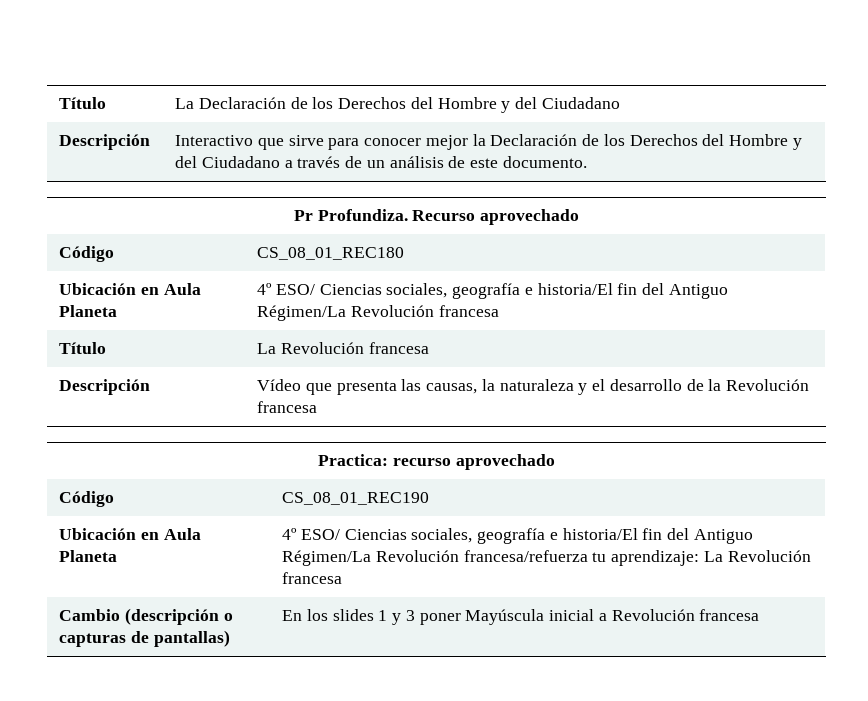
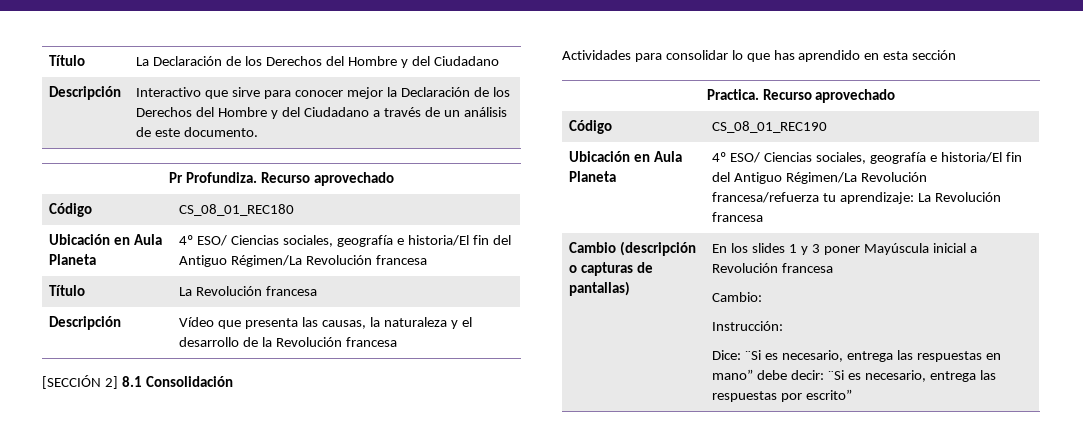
- Practica: recurso aprovechado
+ [SECCIÓN 2] 8.1 Consolidación
+ Actividades para consolidar lo que has aprendido en esta sección
+ Practica. Recurso aprovechado
  Cambio (descripción o capturas de pantallas) | En los slides 1 y 3 poner Mayúscula inicial a Revolución francesa
+ Cambio:
+ Instrucción:
+ Dice: ¨Si es necesario, entrega las respuestas en mano” debe decir: ¨Si es necesario, entrega las respuestas por escrito”

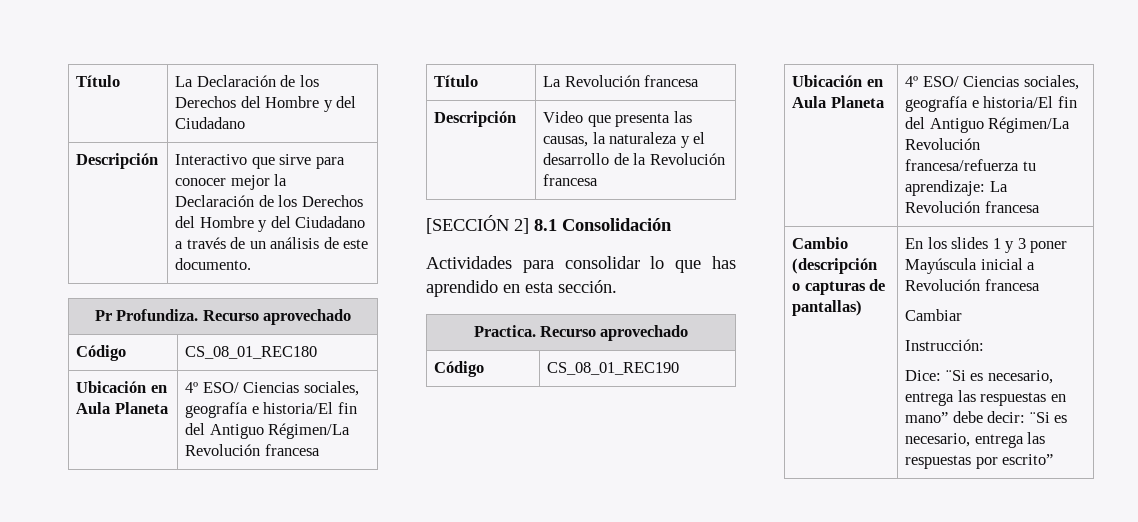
- Descripción | Vídeo que presenta las causas, la naturaleza y el desarrollo de la Revolución francesa
+ Descripción | Video que presenta las causas, la naturaleza y el desarrollo de la Revolución francesa
- Actividades para consolidar lo que has aprendido en esta sección
+ Actividades para consolidar lo que has aprendido en esta sección.
  Cambio (descripción o capturas de pantallas) | En los slides 1 y 3 poner Mayúscula inicial a Revolución francesa
- Cambio:
+ Cambiar

